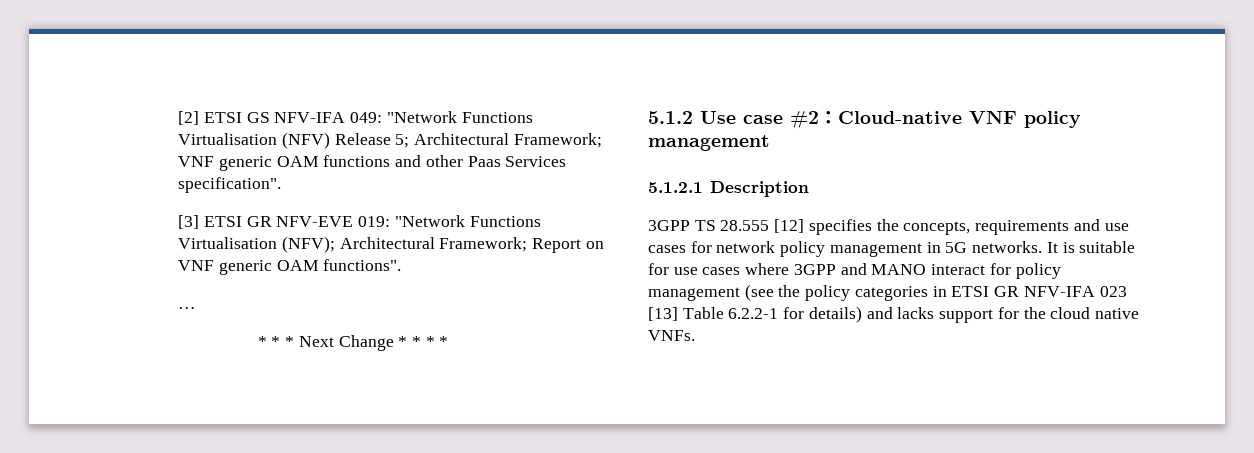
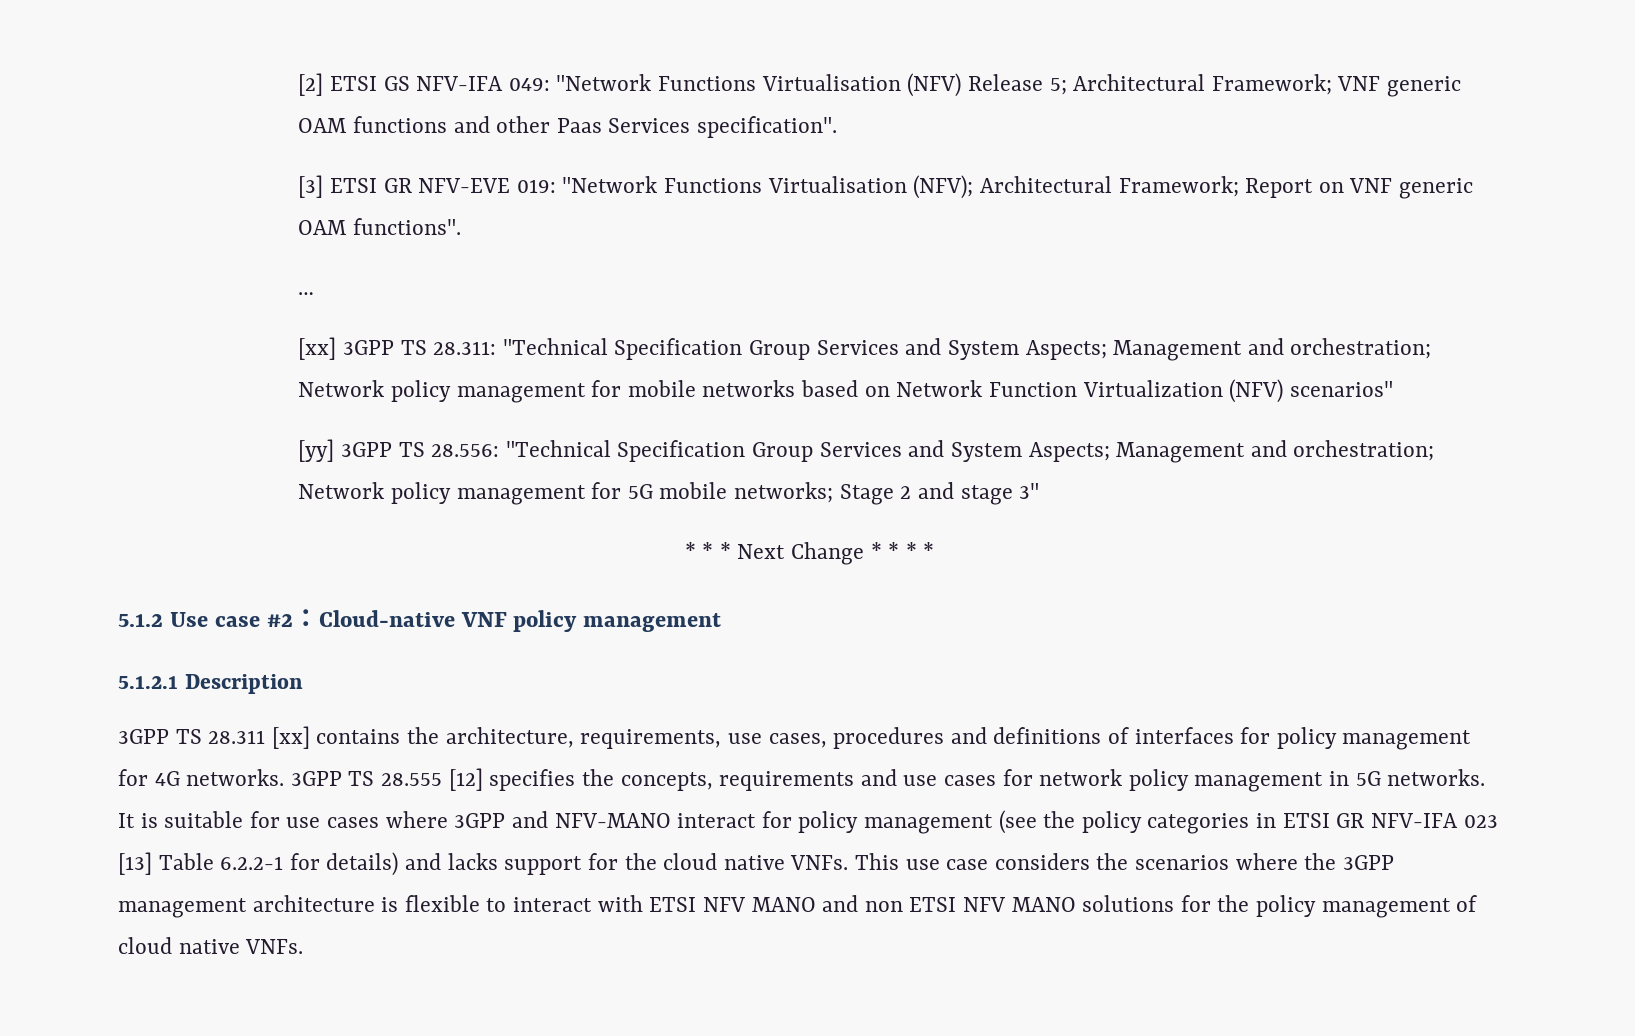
+ [xx] 3GPP TS 28.311: "Technical Specification Group Services and System Aspects; Management and orchestration; Network policy management for mobile networks based on Network Function Virtualization (NFV) scenarios"
+ [yy] 3GPP TS 28.556: "Technical Specification Group Services and System Aspects; Management and orchestration; Network policy management for 5G mobile networks; Stage 2 and stage 3"
- 3GPP TS 28.555 [12] specifies the concepts, requirements and use cases for network policy management in 5G networks.
+ 3GPP TS 28.311 [xx] contains the architecture, requirements, use cases, procedures and definitions of interfaces for policy management for 4G networks. 3GPP TS 28.555 [12] specifies the concepts, requirements and use cases for network policy management in 5G networks.
- It is suitable for use cases where 3GPP and MANO interact for policy management (see the policy categories in ETSI GR NFV-IFA 023 [13] Table 6.2.2-1 for details) and lacks support for the cloud native VNFs.
+ It is suitable for use cases where 3GPP and NFV-MANO interact for policy management (see the policy categories in ETSI GR NFV-IFA 023 [13] Table 6.2.2-1 for details) and lacks support for the cloud native VNFs.
+ This use case considers the scenarios where the 3GPP management architecture is flexible to interact with ETSI NFV MANO and non ETSI NFV MANO solutions for the policy management of cloud native VNFs.

